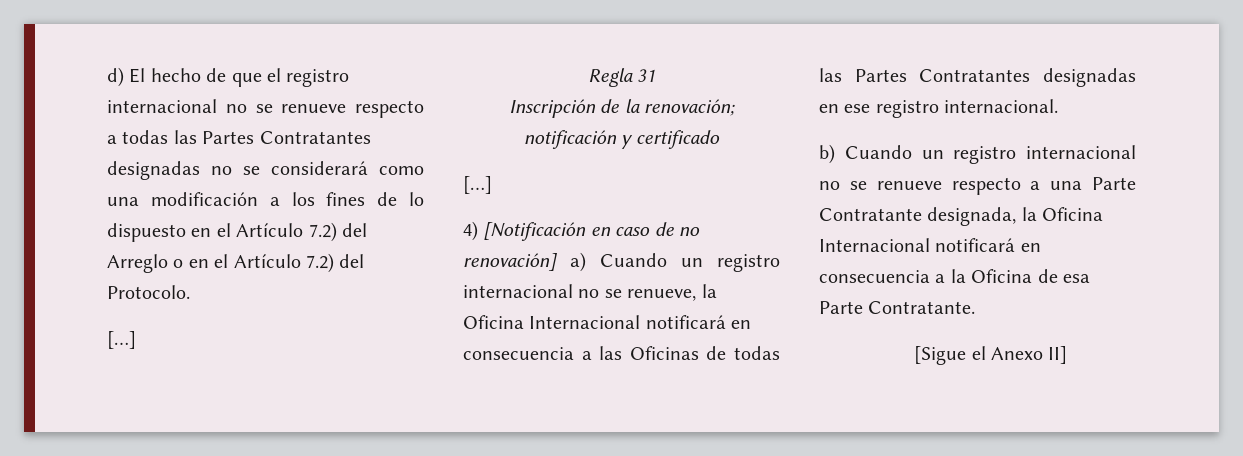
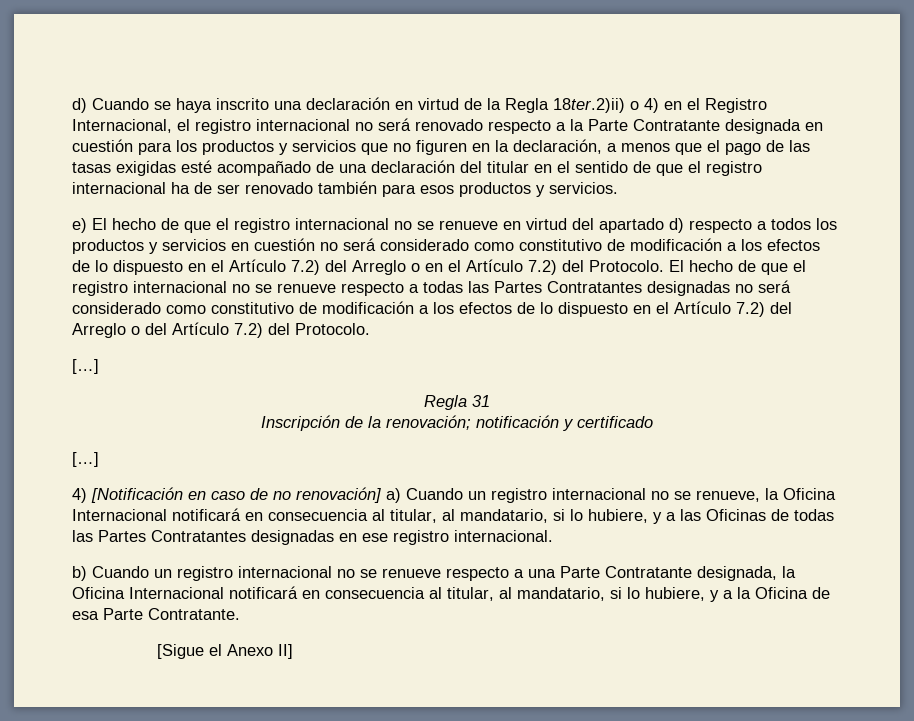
- d) El hecho de que el registro internacional no se renueve respecto a todas las Partes Contratantes designadas no se considerará como una modificación a los fines de lo dispuesto en el Artículo 7.2) del Arreglo o en el Artículo 7.2) del Protocolo.
+ d) Cuando se haya inscrito una declaración en virtud de la Regla 18ter.2)ii) o 4) en el Registro Internacional, el registro internacional no será renovado respecto a la Parte Contratante designada en cuestión para los productos y servicios que no figuren en la declaración, a menos que el pago de las tasas exigidas esté acompañado de una declaración del titular en el sentido de que el registro internacional ha de ser renovado también para esos productos y servicios.
+ e) El hecho de que el registro internacional no se renueve en virtud del apartado d) respecto a todos los productos y servicios en cuestión no será considerado como constitutivo de modificación a los efectos de lo dispuesto en el Artículo 7.2) del Arreglo o en el Artículo 7.2) del Protocolo. El hecho de que el registro internacional no se renueve respecto a todas las Partes Contratantes designadas no será considerado como constitutivo de modificación a los efectos de lo dispuesto en el Artículo 7.2) del Arreglo o del Artículo 7.2) del Protocolo.
- 4) [Notificación en caso de no renovación] a) Cuando un registro internacional no se renueve, la Oficina Internacional notificará en consecuencia a las Oficinas de todas las Partes Contratantes designadas en ese registro internacional.
+ 4) [Notificación en caso de no renovación] a) Cuando un registro internacional no se renueve, la Oficina Internacional notificará en consecuencia al titular, al mandatario, si lo hubiere, y a las Oficinas de todas las Partes Contratantes designadas en ese registro internacional.
- b) Cuando un registro internacional no se renueve respecto a una Parte Contratante designada, la Oficina Internacional notificará en consecuencia a la Oficina de esa Parte Contratante.
+ b) Cuando un registro internacional no se renueve respecto a una Parte Contratante designada, la Oficina Internacional notificará en consecuencia al titular, al mandatario, si lo hubiere, y a la Oficina de esa Parte Contratante.

